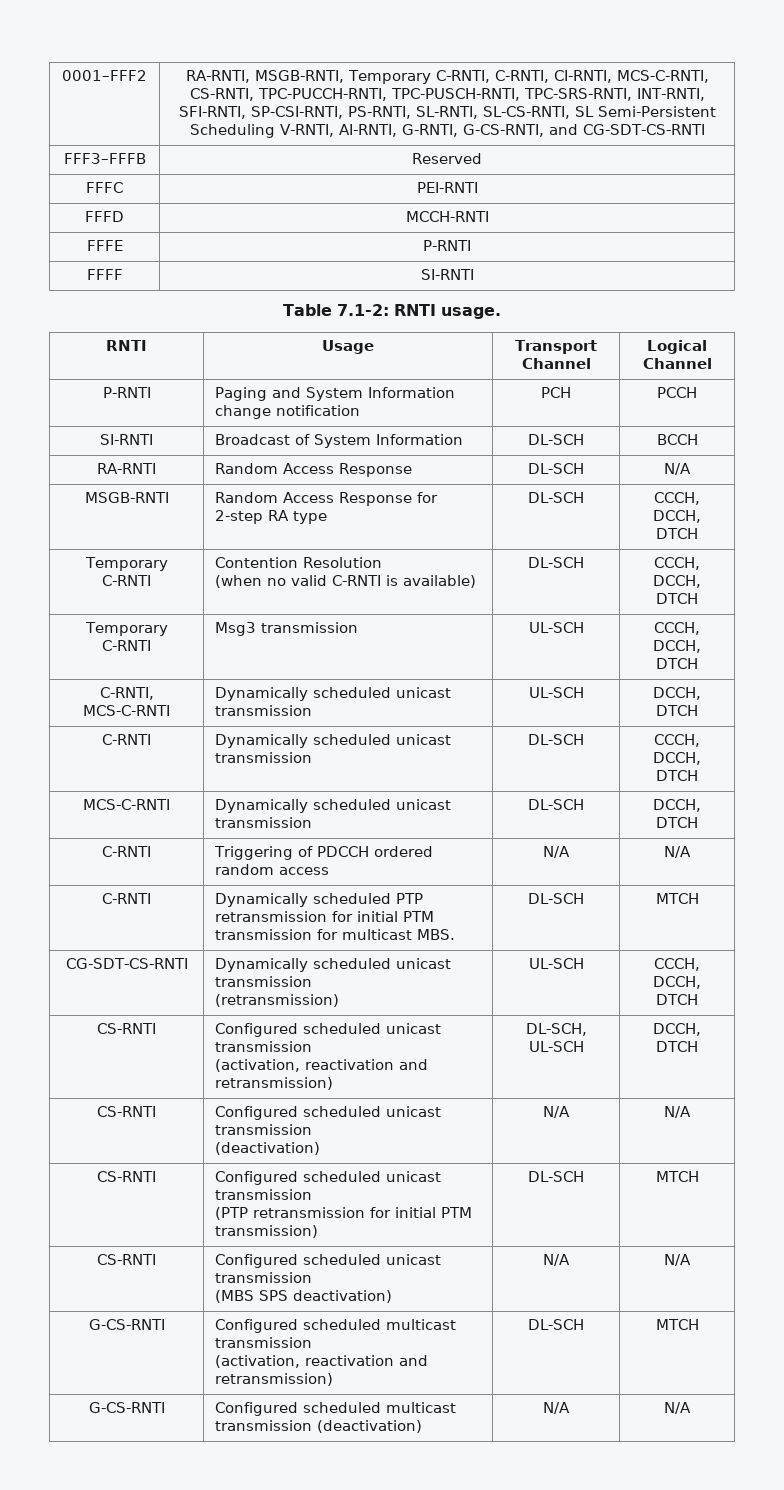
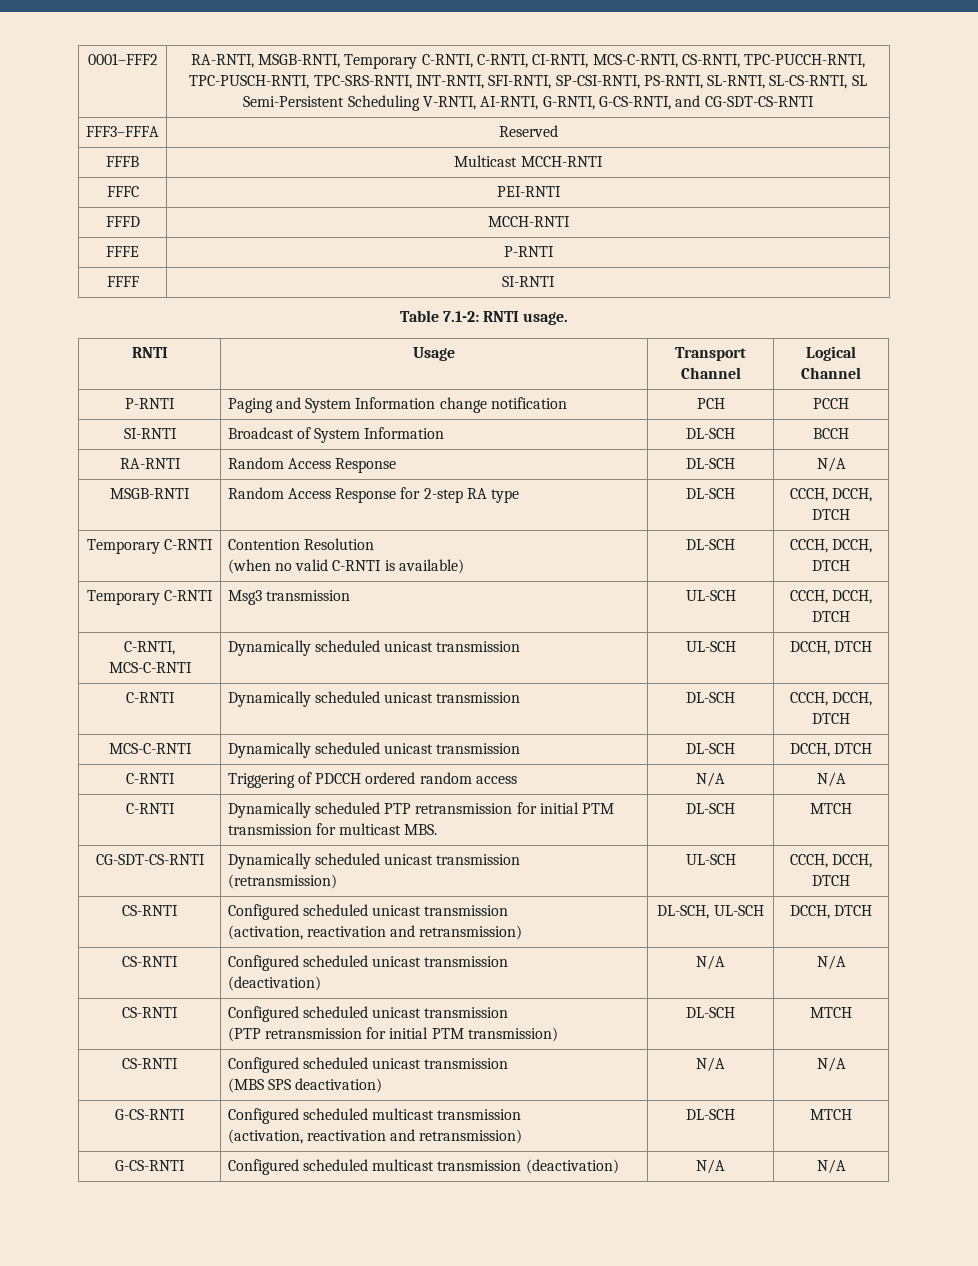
- FFF3–FFFB | Reserved
+ FFF3–FFFA | Reserved
+ FFFB | Multicast MCCH-RNTI

